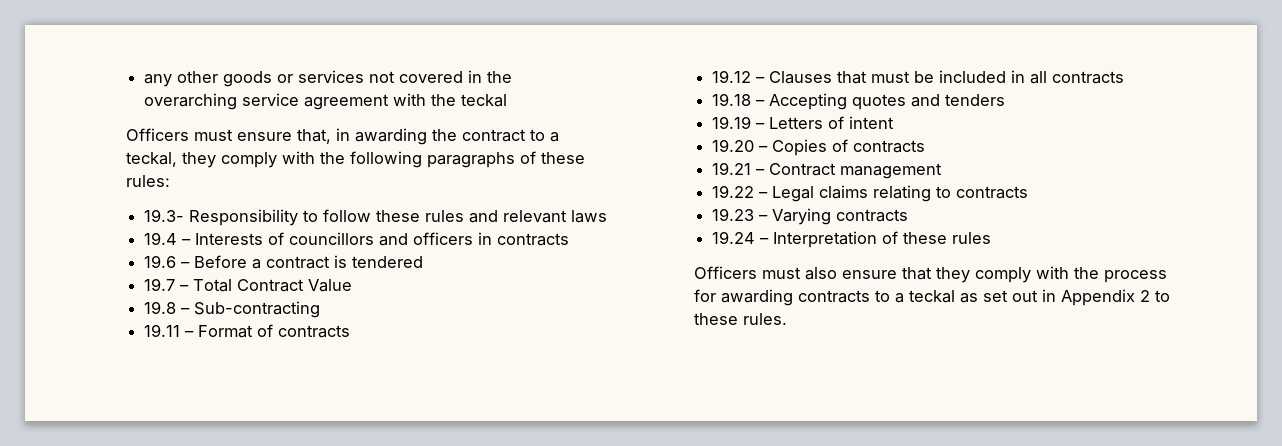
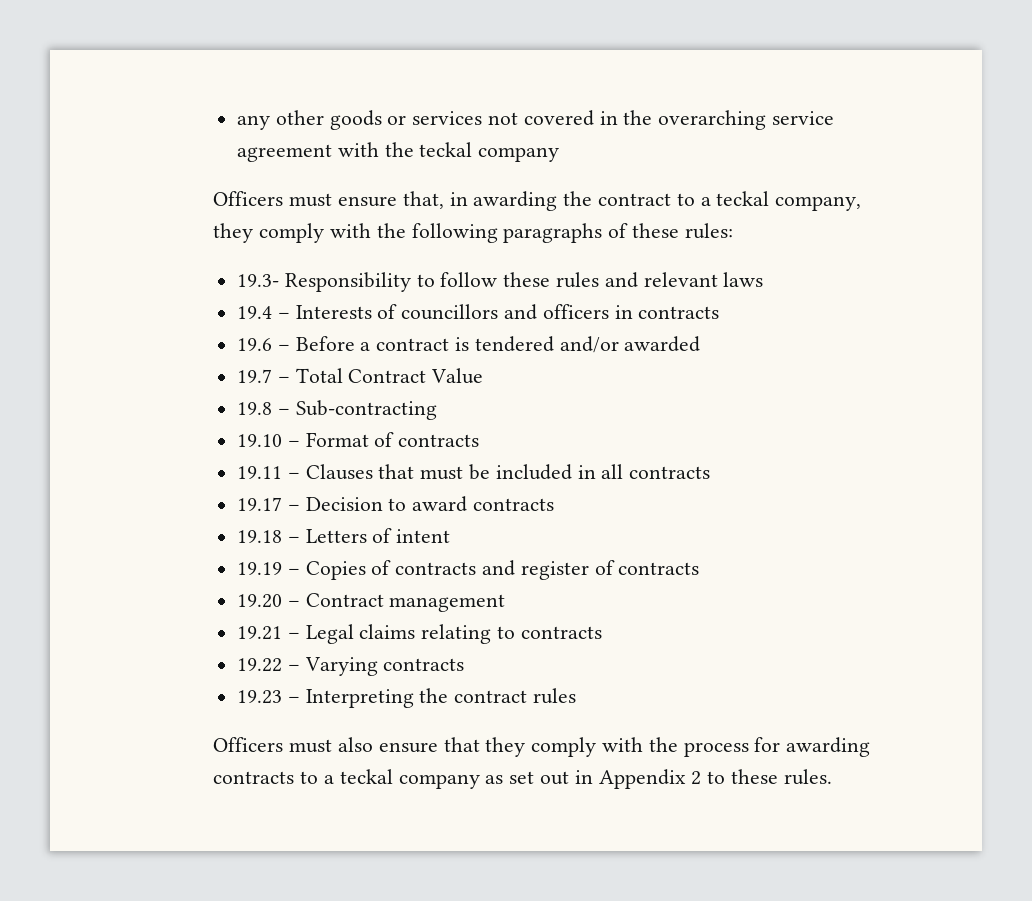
- any other goods or services not covered in the overarching service agreement with the teckal
+ any other goods or services not covered in the overarching service agreement with the teckal company
- Officers must ensure that, in awarding the contract to a teckal, they comply with the following paragraphs of these rules:
+ Officers must ensure that, in awarding the contract to a teckal company, they comply with the following paragraphs of these rules:
- 19.6 – Before a contract is tendered
+ 19.6 – Before a contract is tendered and/or awarded
- 19.11 – Format of contracts
+ 19.10 – Format of contracts
- 19.12 – Clauses that must be included in all contracts
+ 19.11 – Clauses that must be included in all contracts
- 19.18 – Accepting quotes and tenders
- 19.19 – Letters of intent
+ 19.17 – Decision to award contracts
+ 19.18 – Letters of intent
- 19.20 – Copies of contracts
- 19.21 – Contract management
+ 19.19 – Copies of contracts and register of contracts
+ 19.20 – Contract management
- 19.22 – Legal claims relating to contracts
+ 19.21 – Legal claims relating to contracts
- 19.23 – Varying contracts
+ 19.22 – Varying contracts
- 19.24 – Interpretation of these rules
+ 19.23 – Interpreting the contract rules
- Officers must also ensure that they comply with the process for awarding contracts to a teckal as set out in Appendix 2 to these rules.
+ Officers must also ensure that they comply with the process for awarding contracts to a teckal company as set out in Appendix 2 to these rules.

